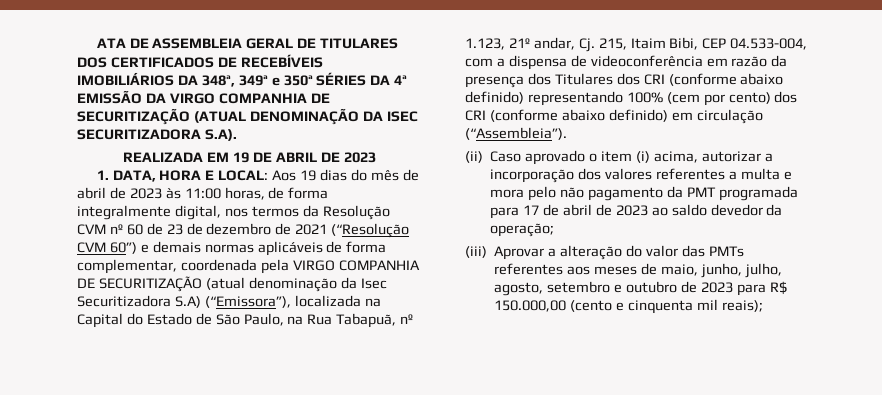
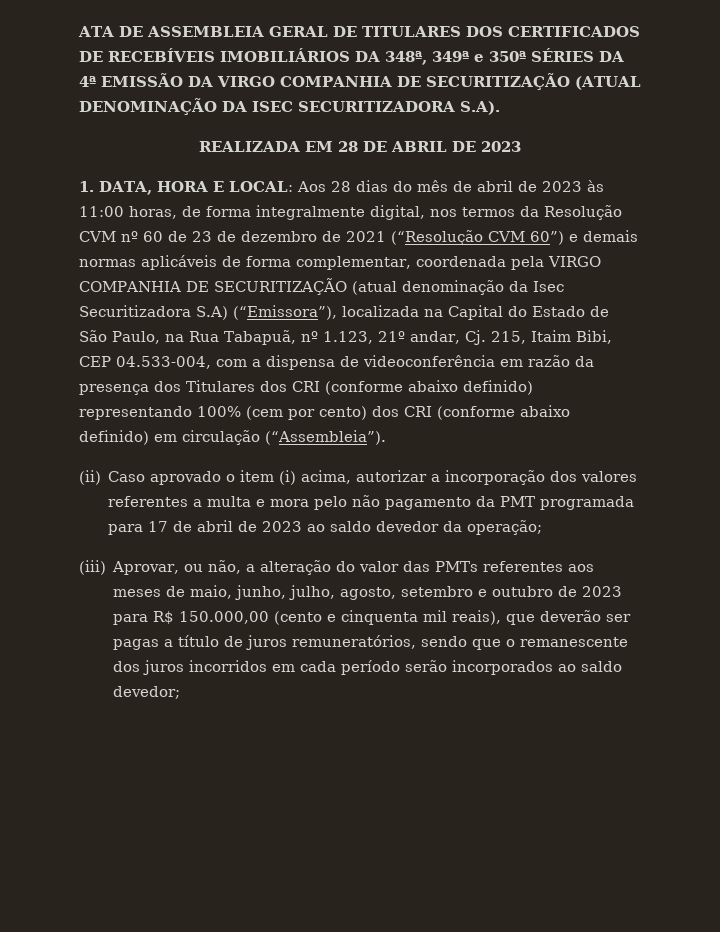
- REALIZADA EM 19 DE ABRIL DE 2023
+ REALIZADA EM 28 DE ABRIL DE 2023
- Aos 19 dias do mês de abril de 2023 às 11:00 horas, de forma integralmente digital, nos termos da Resolução CVM nº 60 de 23 de dezembro de 2021 (“Resolução CVM 60”) e demais normas aplicáveis de forma complementar, coordenada pela VIRGO COMPANHIA DE SECURITIZAÇÃO (atual denominação da Isec Securitizadora S.A) (“Emissora”), localizada na Capital do Estado de São Paulo, na Rua Tabapuã, nº 1.123, 21º andar, Cj. 215, Itaim Bibi, CEP 04.533-004, com a dispensa de videoconferência em razão da presença dos Titulares dos CRI (conforme abaixo definido) representando 100% (cem por cento) dos CRI (conforme abaixo definido) em circulação (“Assembleia”).
+ Aos 28 dias do mês de abril de 2023 às 11:00 horas, de forma integralmente digital, nos termos da Resolução CVM nº 60 de 23 de dezembro de 2021 (“Resolução CVM 60”) e demais normas aplicáveis de forma complementar, coordenada pela VIRGO COMPANHIA DE SECURITIZAÇÃO (atual denominação da Isec Securitizadora S.A) (“Emissora”), localizada na Capital do Estado de São Paulo, na Rua Tabapuã, nº 1.123, 21º andar, Cj. 215, Itaim Bibi, CEP 04.533-004, com a dispensa de videoconferência em razão da presença dos Titulares dos CRI (conforme abaixo definido) representando 100% (cem por cento) dos CRI (conforme abaixo definido) em circulação (“Assembleia”).
- (iii) Aprovar a alteração do valor das PMTs referentes aos meses de maio, junho, julho, agosto, setembro e outubro de 2023 para R$ 150.000,00 (cento e cinquenta mil reais);
+ (iii) Aprovar, ou não, a alteração do valor das PMTs referentes aos meses de maio, junho, julho, agosto, setembro e outubro de 2023 para R$ 150.000,00 (cento e cinquenta mil reais), que deverão ser pagas a título de juros remuneratórios, sendo que o remanescente dos juros incorridos em cada período serão incorporados ao saldo devedor;

